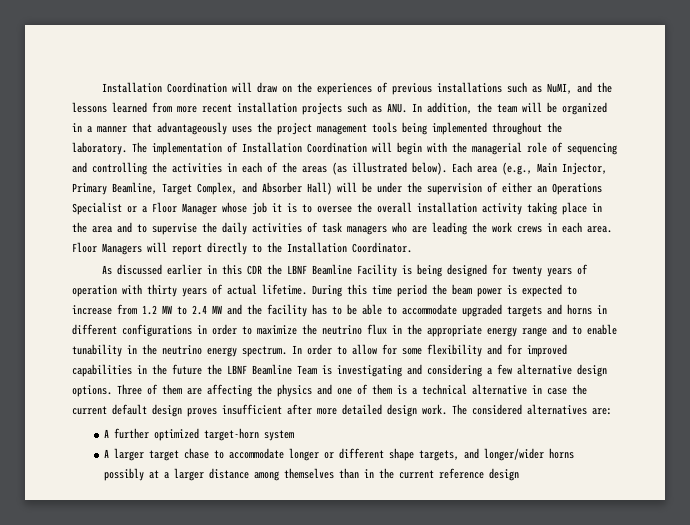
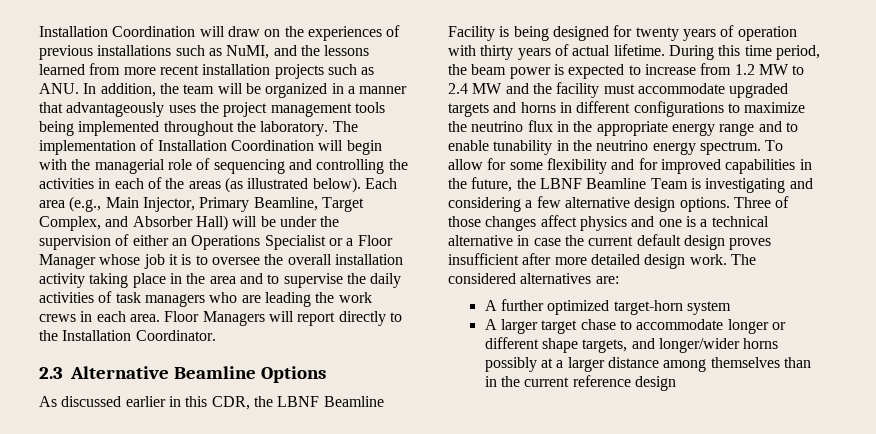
+ 2.3 Alternative Beamline Options
- As discussed earlier in this CDR the LBNF Beamline Facility is being designed for twenty years of operation with thirty years of actual lifetime.
+ As discussed earlier in this CDR, the LBNF Beamline Facility is being designed for twenty years of operation with thirty years of actual lifetime.
- During this time period the beam power is expected to increase from 1.2 MW to 2.4 MW and the facility has to be able to accommodate upgraded targets and horns in different configurations in order to maximize the neutrino flux in the appropriate energy range and to enable tunability in the neutrino energy spectrum.
+ During this time period, the beam power is expected to increase from 1.2 MW to 2.4 MW and the facility must accommodate upgraded targets and horns in different configurations to maximize the neutrino flux in the appropriate energy range and to enable tunability in the neutrino energy spectrum.
- In order to allow for some flexibility and for improved capabilities in the future the LBNF Beamline Team is investigating and considering a few alternative design options.
+ To allow for some flexibility and for improved capabilities in the future, the LBNF Beamline Team is investigating and considering a few alternative design options.
- Three of them are affecting the physics and one of them is a technical alternative in case the current default design proves insufficient after more detailed design work.
+ Three of those changes affect physics and one is a technical alternative in case the current default design proves insufficient after more detailed design work.

